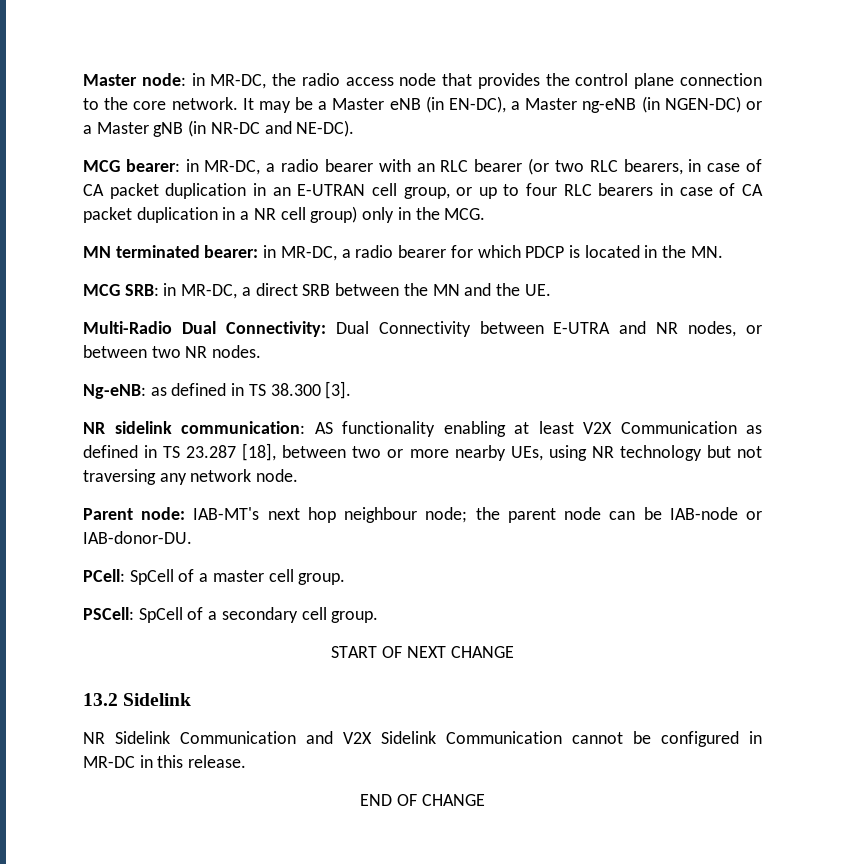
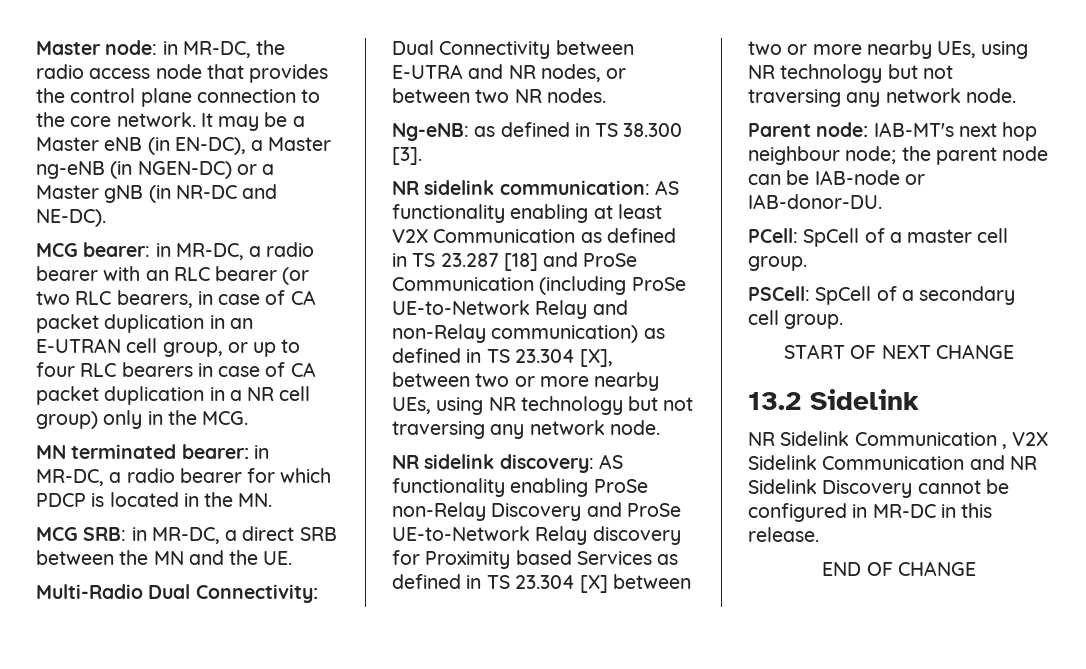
- NR sidelink communication: AS functionality enabling at least V2X Communication as defined in TS 23.287 [18], between two or more nearby UEs, using NR technology but not traversing any network node.
+ NR sidelink communication: AS functionality enabling at least V2X Communication as defined in TS 23.287 [18] and ProSe Communication (including ProSe UE-to-Network Relay and non-Relay communication) as defined in TS 23.304 [X], between two or more nearby UEs, using NR technology but not traversing any network node.
+ NR sidelink discovery: AS functionality enabling ProSe non-Relay Discovery and ProSe UE-to-Network Relay discovery for Proximity based Services as defined in TS 23.304 [X] between two or more nearby UEs, using NR technology but not traversing any network node.
- NR Sidelink Communication and V2X Sidelink Communication cannot be configured in MR-DC in this release.
+ NR Sidelink Communication , V2X Sidelink Communication and NR Sidelink Discovery cannot be configured in MR-DC in this release.

